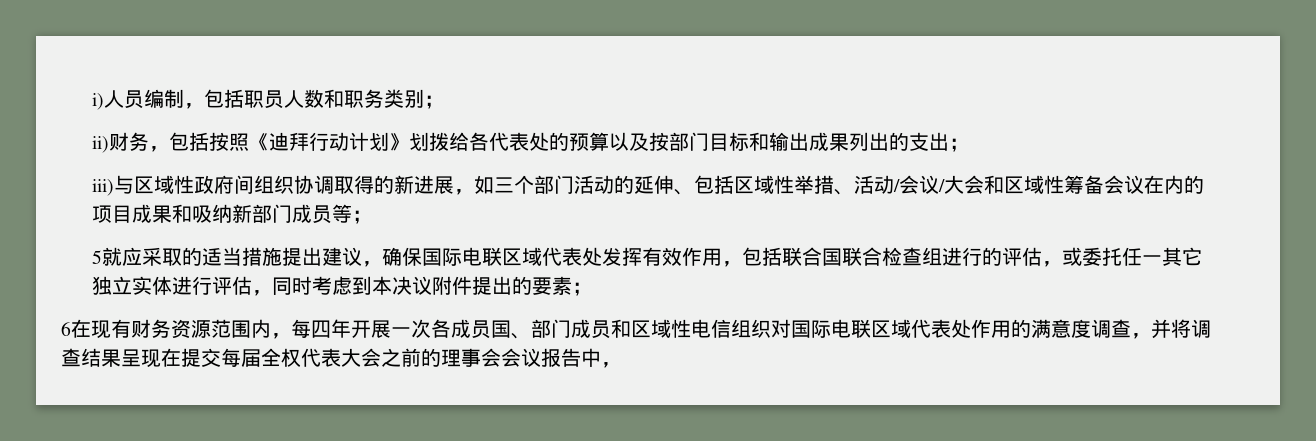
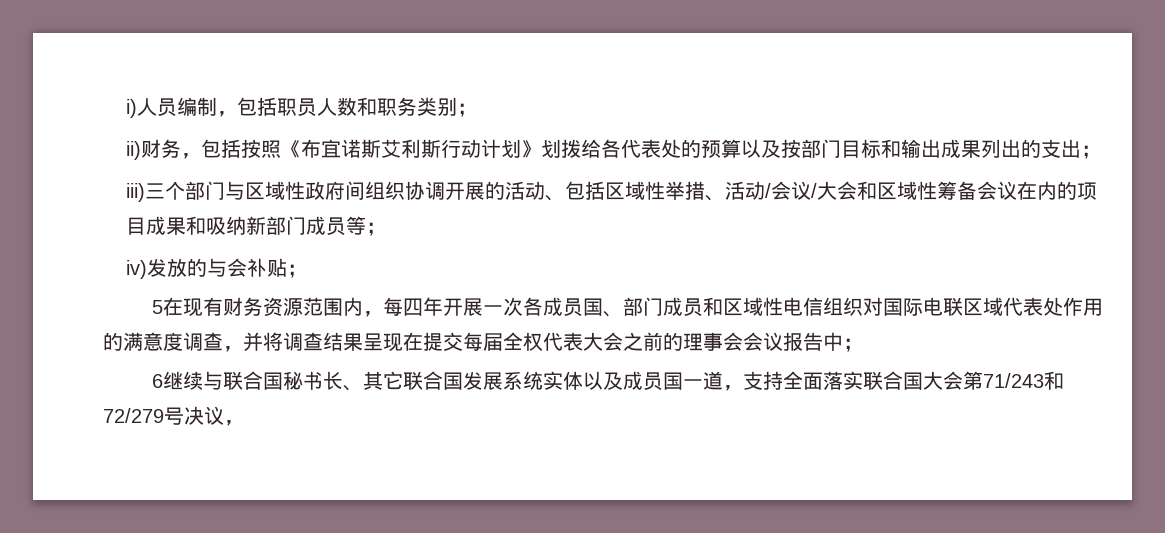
- ii)财务，包括按照《迪拜行动计划》划拨给各代表处的预算以及按部门目标和输出成果列出的支出；
+ ii)财务，包括按照《布宜诺斯艾利斯行动计划》划拨给各代表处的预算以及按部门目标和输出成果列出的支出；
- iii)与区域性政府间组织协调取得的新进展，如三个部门活动的延伸、包括区域性举措、活动/会议/大会和区域性筹备会议在内的项目成果和吸纳新部门成员等；
+ iii)三个部门与区域性政府间组织协调开展的活动、包括区域性举措、活动/会议/大会和区域性筹备会议在内的项目成果和吸纳新部门成员等；
- 5就应采取的适当措施提出建议，确保国际电联区域代表处发挥有效作用，包括联合国联合检查组进行的评估，或委托任一其它独立实体进行评估，同时考虑到本决议附件提出的要素；
- 6在现有财务资源范围内，每四年开展一次各成员国、部门成员和区域性电信组织对国际电联区域代表处作用的满意度调查，并将调查结果呈现在提交每届全权代表大会之前的理事会会议报告中，
+ iv)发放的与会补贴；
+ 5在现有财务资源范围内，每四年开展一次各成员国、部门成员和区域性电信组织对国际电联区域代表处作用的满意度调查，并将调查结果呈现在提交每届全权代表大会之前的理事会会议报告中；
+ 6继续与联合国秘书长、其它联合国发展系统实体以及成员国一道，支持全面落实联合国大会第71/243和72/279号决议，

